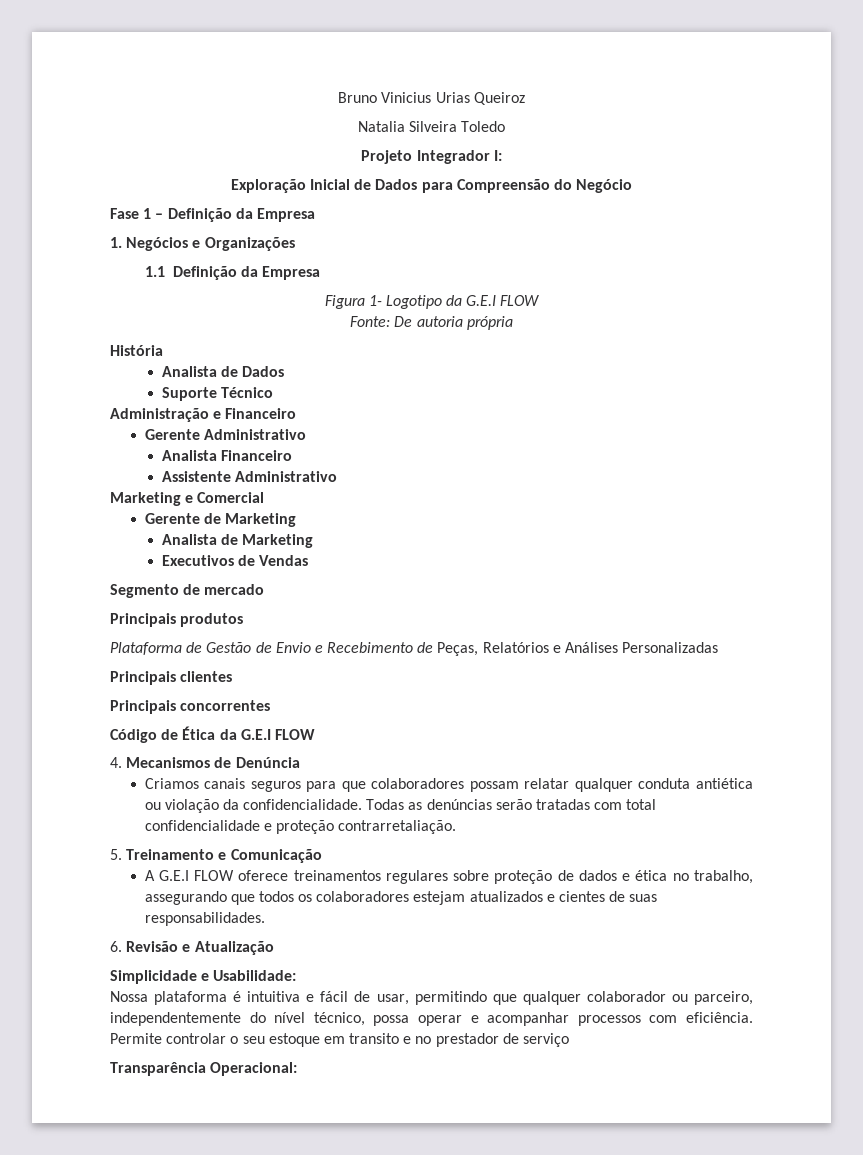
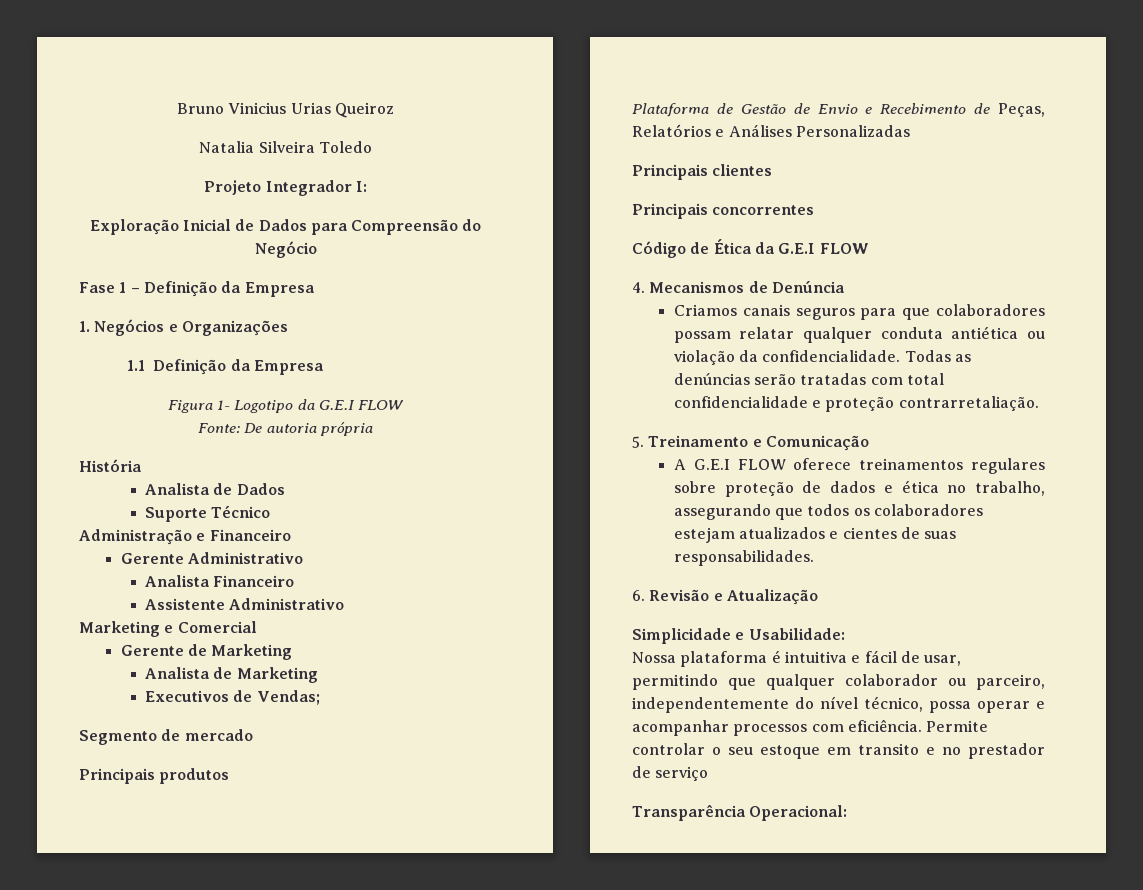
- Executivos de Vendas
+ Executivos de Vendas;

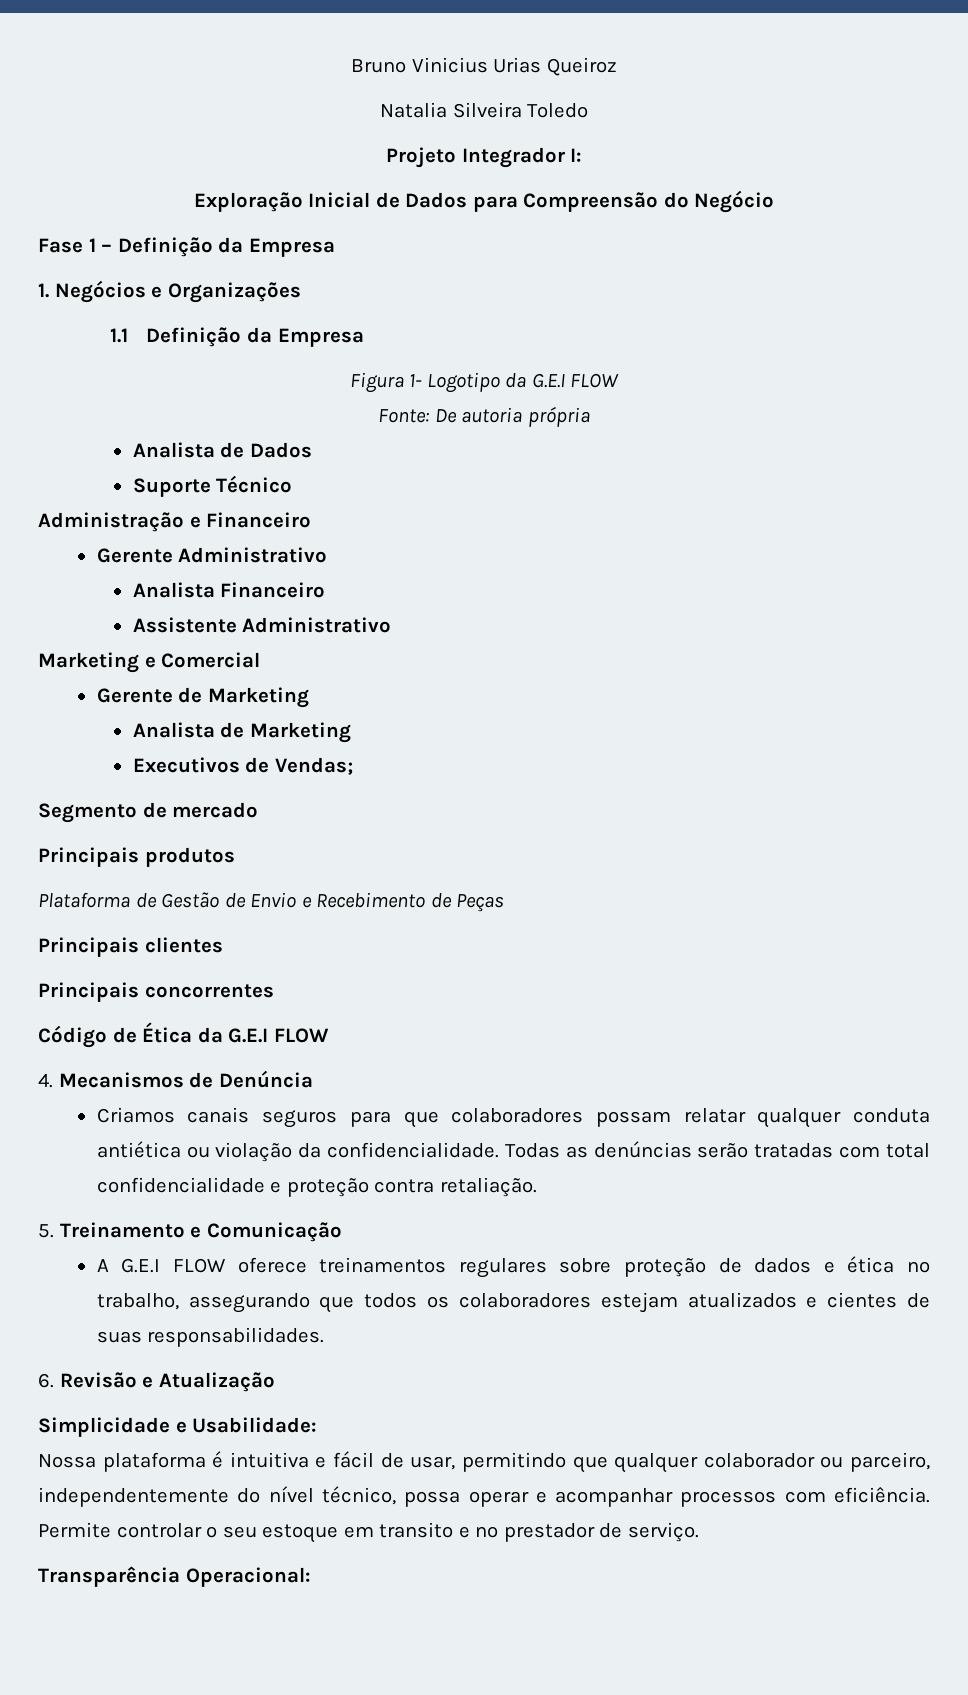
- História
- Plataforma de Gestão de Envio e Recebimento de Peças, Relatórios e Análises Personalizadas
+ Plataforma de Gestão de Envio e Recebimento de Peças
- Todas as denúncias serão tratadas com total confidencialidade e proteção contrarretaliação.
+ Todas as denúncias serão tratadas com total confidencialidade e proteção contra retaliação.
- Permite controlar o seu estoque em transito e no prestador de serviço
+ Permite controlar o seu estoque em transito e no prestador de serviço.

